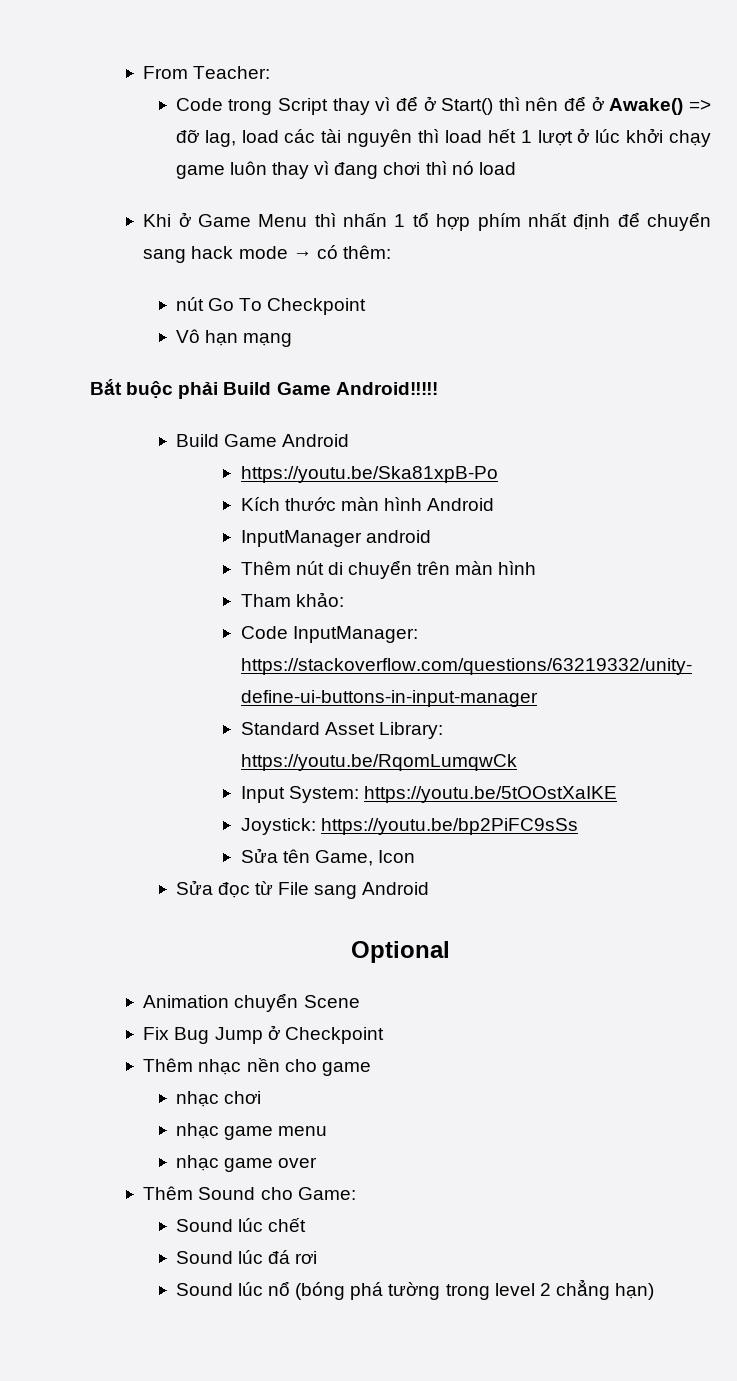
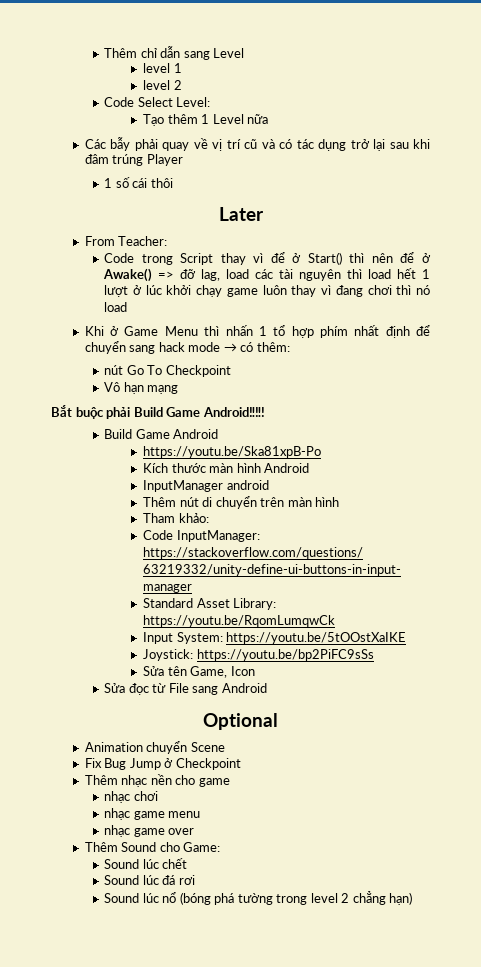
+ Thêm chỉ dẫn sang Level
+ level 1
+ level 2
+ Code Select Level:
+ Tạo thêm 1 Level nữa
+ Các bẫy phải quay về vị trí cũ và có tác dụng trở lại sau khi đâm trúng Player
+ 1 số cái thôi
+ Later

